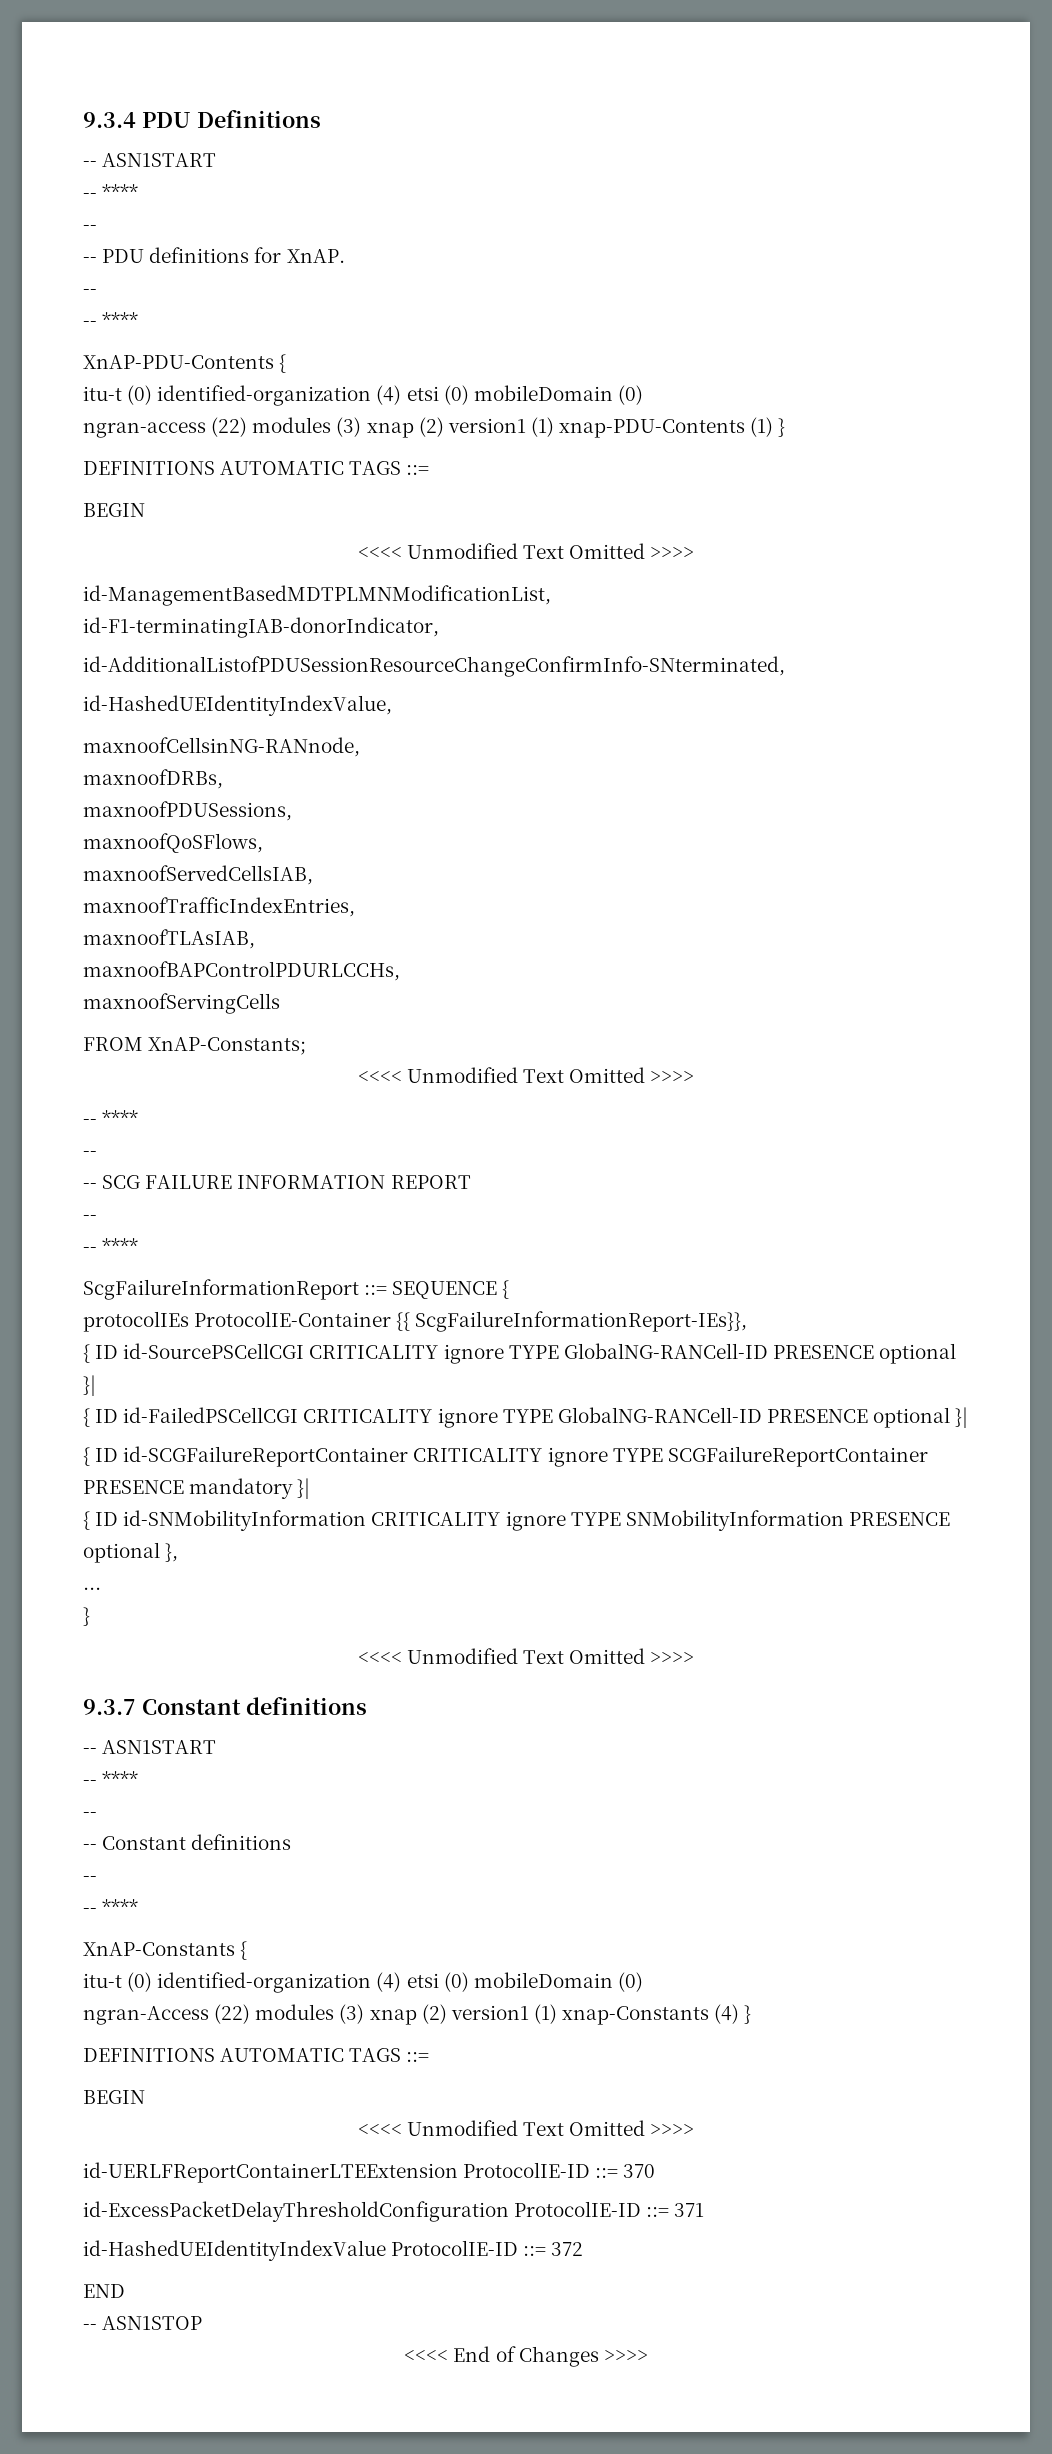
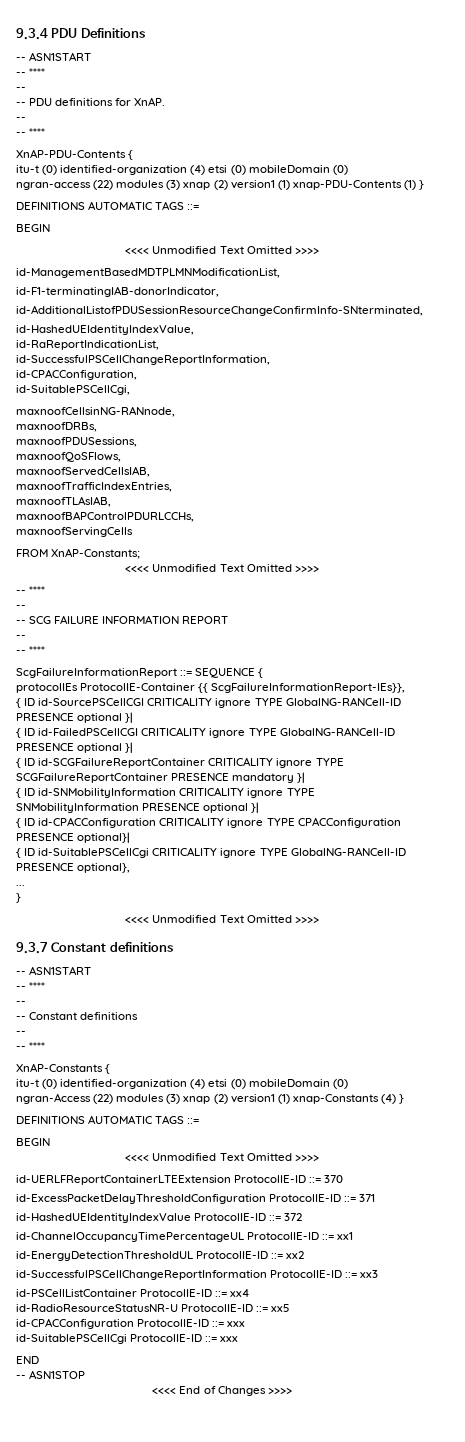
+ id-RaReportIndicationList,
+ id-SuccessfulPSCellChangeReportInformation,
+ id-CPACConfiguration,
+ id-SuitablePSCellCgi,
- { ID id-SNMobilityInformation CRITICALITY ignore TYPE SNMobilityInformation PRESENCE optional },
+ { ID id-SNMobilityInformation CRITICALITY ignore TYPE SNMobilityInformation PRESENCE optional }|
+ { ID id-CPACConfiguration CRITICALITY ignore TYPE CPACConfiguration PRESENCE optional}|
+ { ID id-SuitablePSCellCgi CRITICALITY ignore TYPE GlobalNG-RANCell-ID PRESENCE optional},
+ id-ChannelOccupancyTimePercentageUL ProtocolIE-ID ::= xx1
+ id-EnergyDetectionThresholdUL ProtocolIE-ID ::= xx2
+ id-SuccessfulPSCellChangeReportInformation ProtocolIE-ID ::= xx3
+ id-PSCellListContainer ProtocolIE-ID ::= xx4
+ id-RadioResourceStatusNR-U ProtocolIE-ID ::= xx5
+ id-CPACConfiguration ProtocolIE-ID ::= xxx
+ id-SuitablePSCellCgi ProtocolIE-ID ::= xxx

